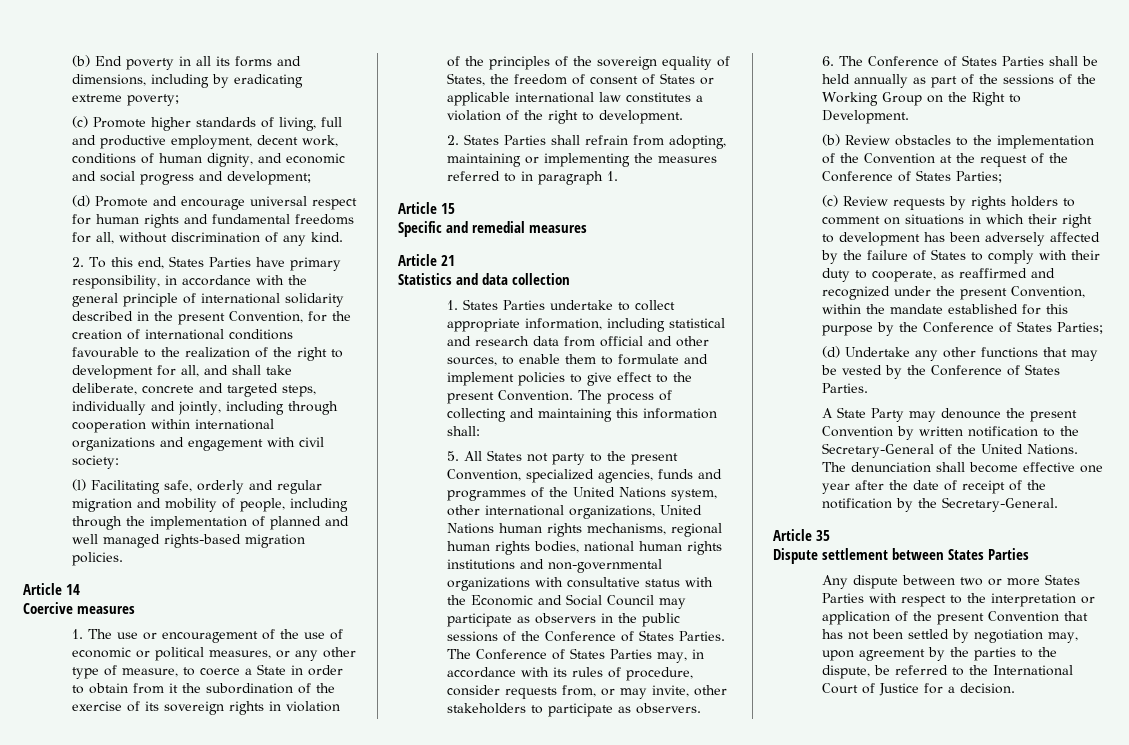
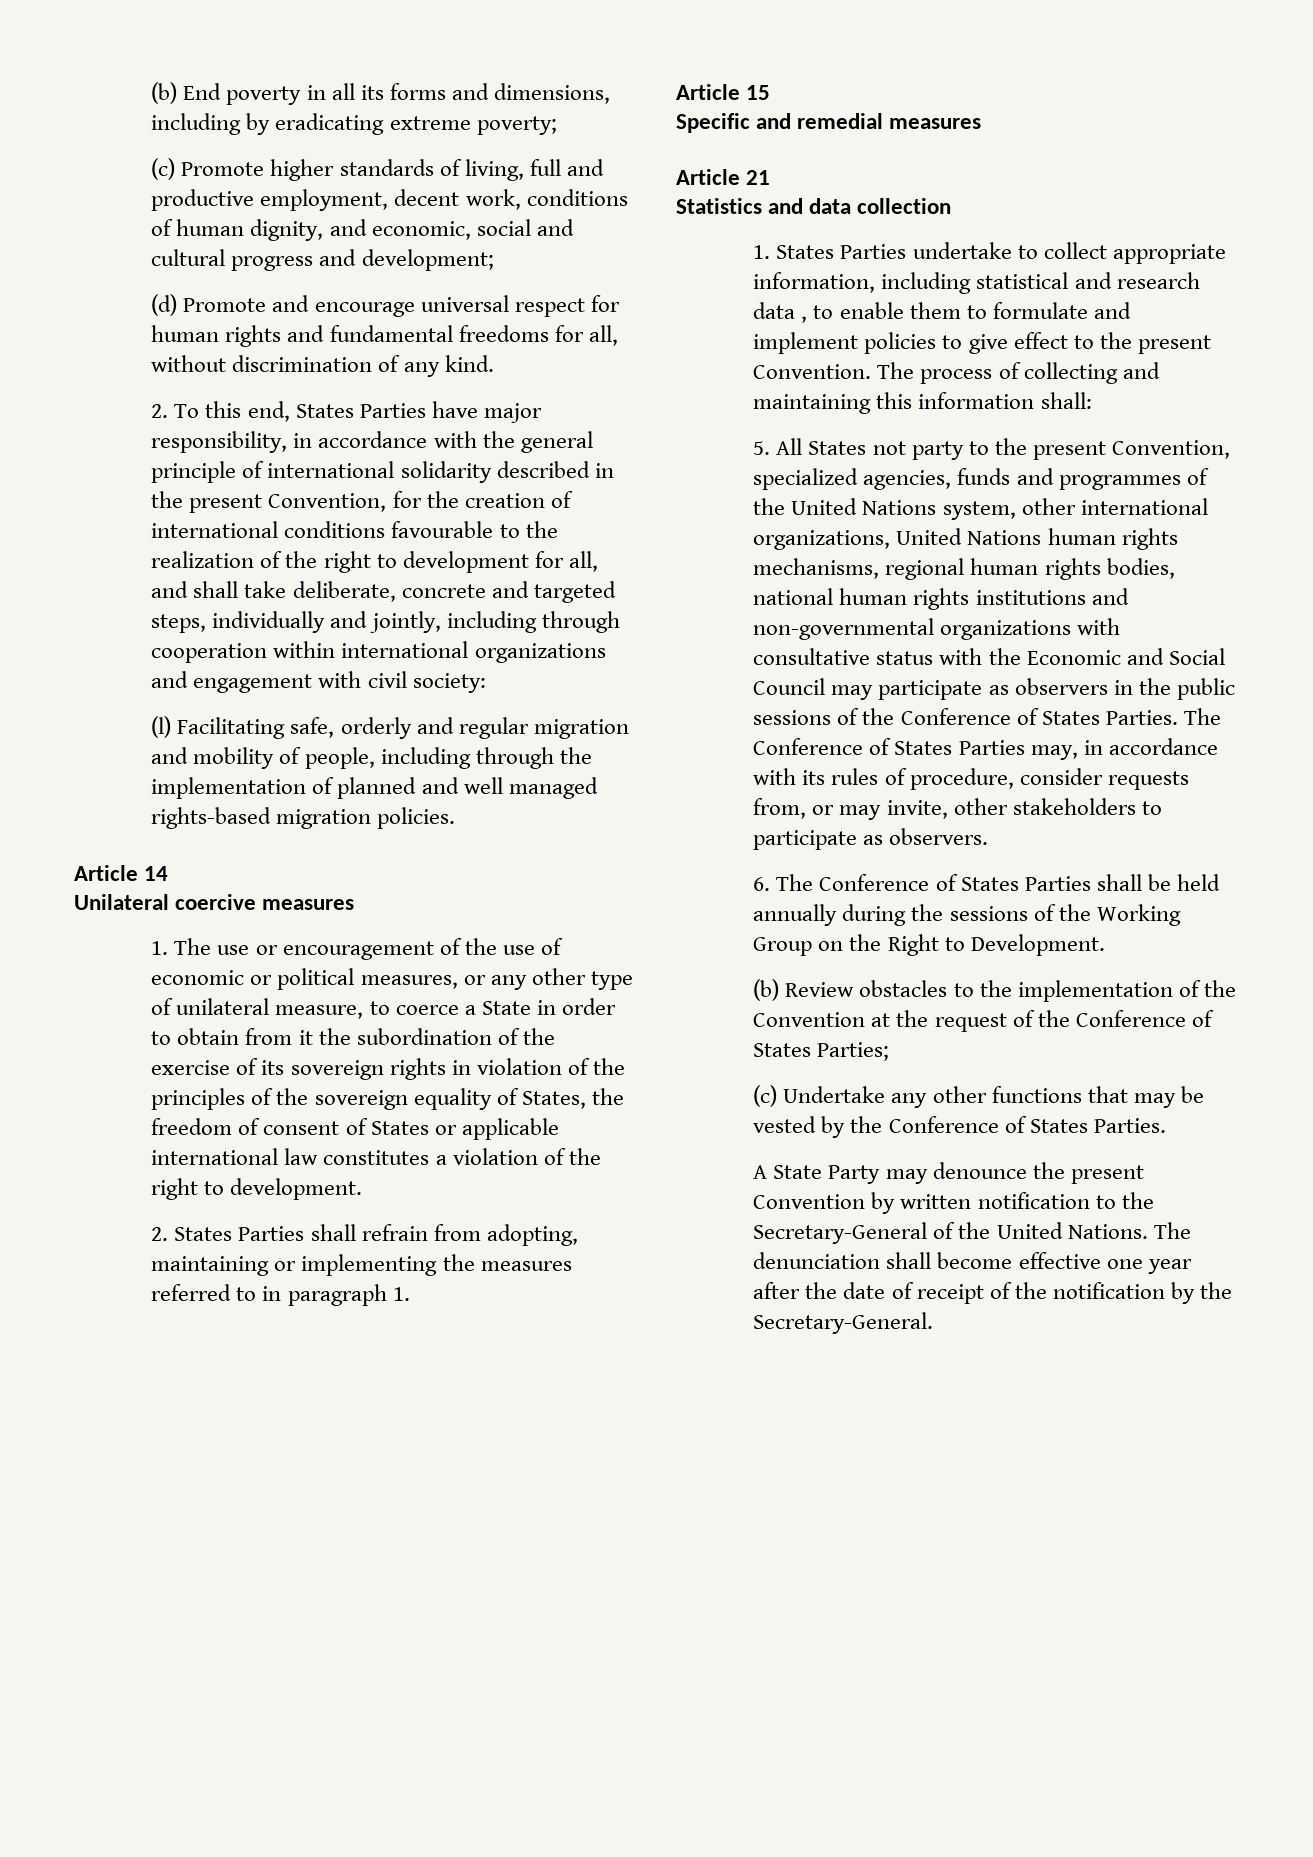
- (c) Promote higher standards of living, full and productive employment, decent work, conditions of human dignity, and economic and social progress and development;
+ (c) Promote higher standards of living, full and productive employment, decent work, conditions of human dignity, and economic, social and cultural progress and development;
- 2. To this end, States Parties have primary responsibility, in accordance with the general principle of international solidarity described in the present Convention, for the creation of international conditions favourable to the realization of the right to development for all, and shall take deliberate, concrete and targeted steps, individually and jointly, including through cooperation within international organizations and engagement with civil society:
+ 2. To this end, States Parties have major responsibility, in accordance with the general principle of international solidarity described in the present Convention, for the creation of international conditions favourable to the realization of the right to development for all, and shall take deliberate, concrete and targeted steps, individually and jointly, including through cooperation within international organizations and engagement with civil society:
- Coercive measures
+ Unilateral coercive measures
- 1. The use or encouragement of the use of economic or political measures, or any other type of measure, to coerce a State in order to obtain from it the subordination of the exercise of its sovereign rights in violation of the principles of the sovereign equality of States, the freedom of consent of States or applicable international law constitutes a violation of the right to development.
+ 1. The use or encouragement of the use of economic or political measures, or any other type of unilateral measure, to coerce a State in order to obtain from it the subordination of the exercise of its sovereign rights in violation of the principles of the sovereign equality of States, the freedom of consent of States or applicable international law constitutes a violation of the right to development.
- 1. States Parties undertake to collect appropriate information, including statistical and research data from official and other sources, to enable them to formulate and implement policies to give effect to the present Convention.
+ 1. States Parties undertake to collect appropriate information, including statistical and research data , to enable them to formulate and implement policies to give effect to the present Convention.
- 6. The Conference of States Parties shall be held annually as part of the sessions of the Working Group on the Right to Development.
+ 6. The Conference of States Parties shall be held annually during the sessions of the Working Group on the Right to Development.
- (c) Review requests by rights holders to comment on situations in which their right to development has been adversely affected by the failure of States to comply with their duty to cooperate, as reaffirmed and recognized under the present Convention, within the mandate established for this purpose by the Conference of States Parties;
- (d) Undertake any other functions that may be vested by the Conference of States Parties.
+ (c) Undertake any other functions that may be vested by the Conference of States Parties.
- Article 35
- Dispute settlement between States Parties
- Any dispute between two or more States Parties with respect to the interpretation or application of the present Convention that has not been settled by negotiation may, upon agreement by the parties to the dispute, be referred to the International Court of Justice for a decision.

